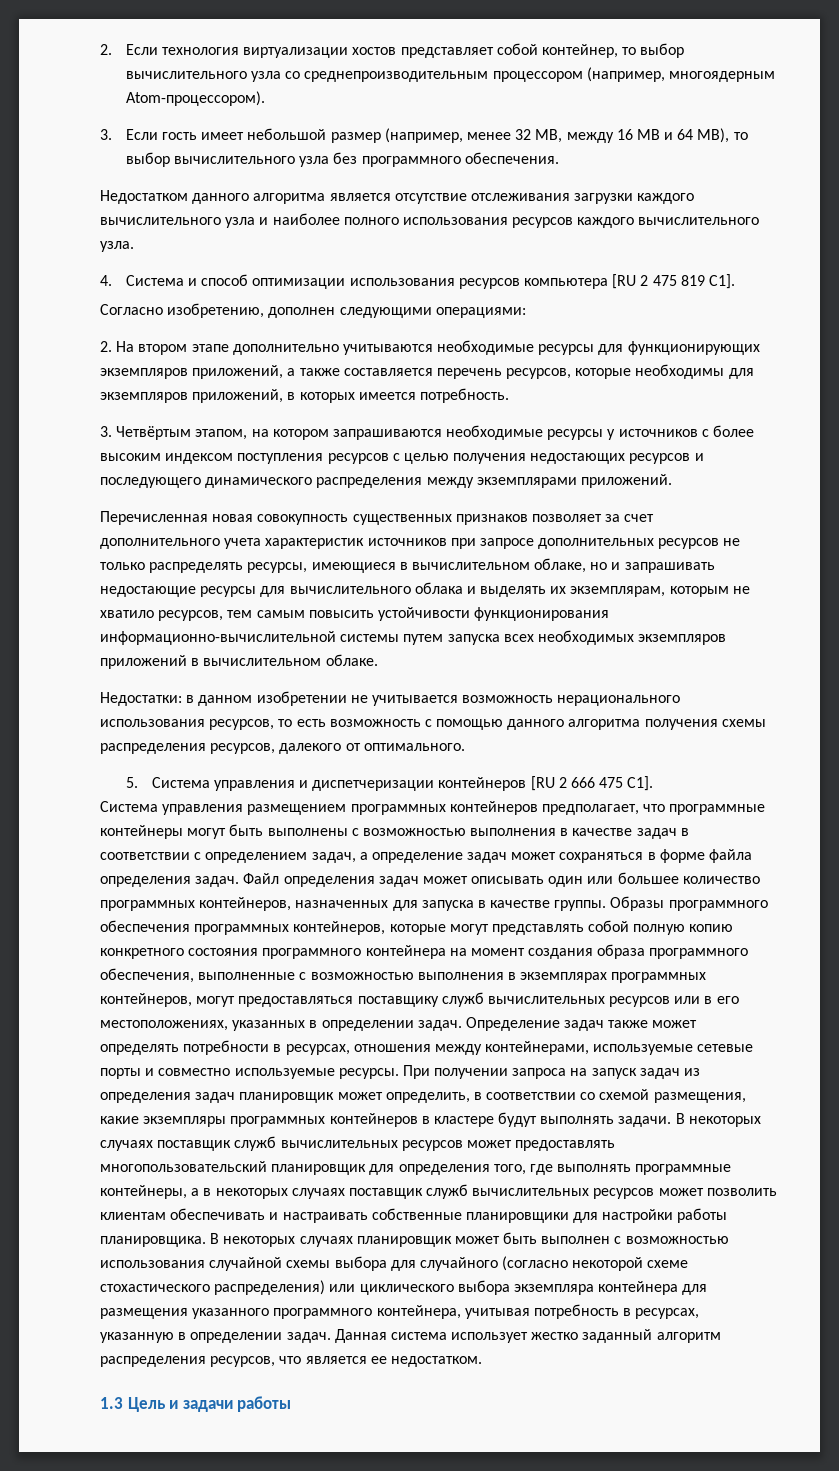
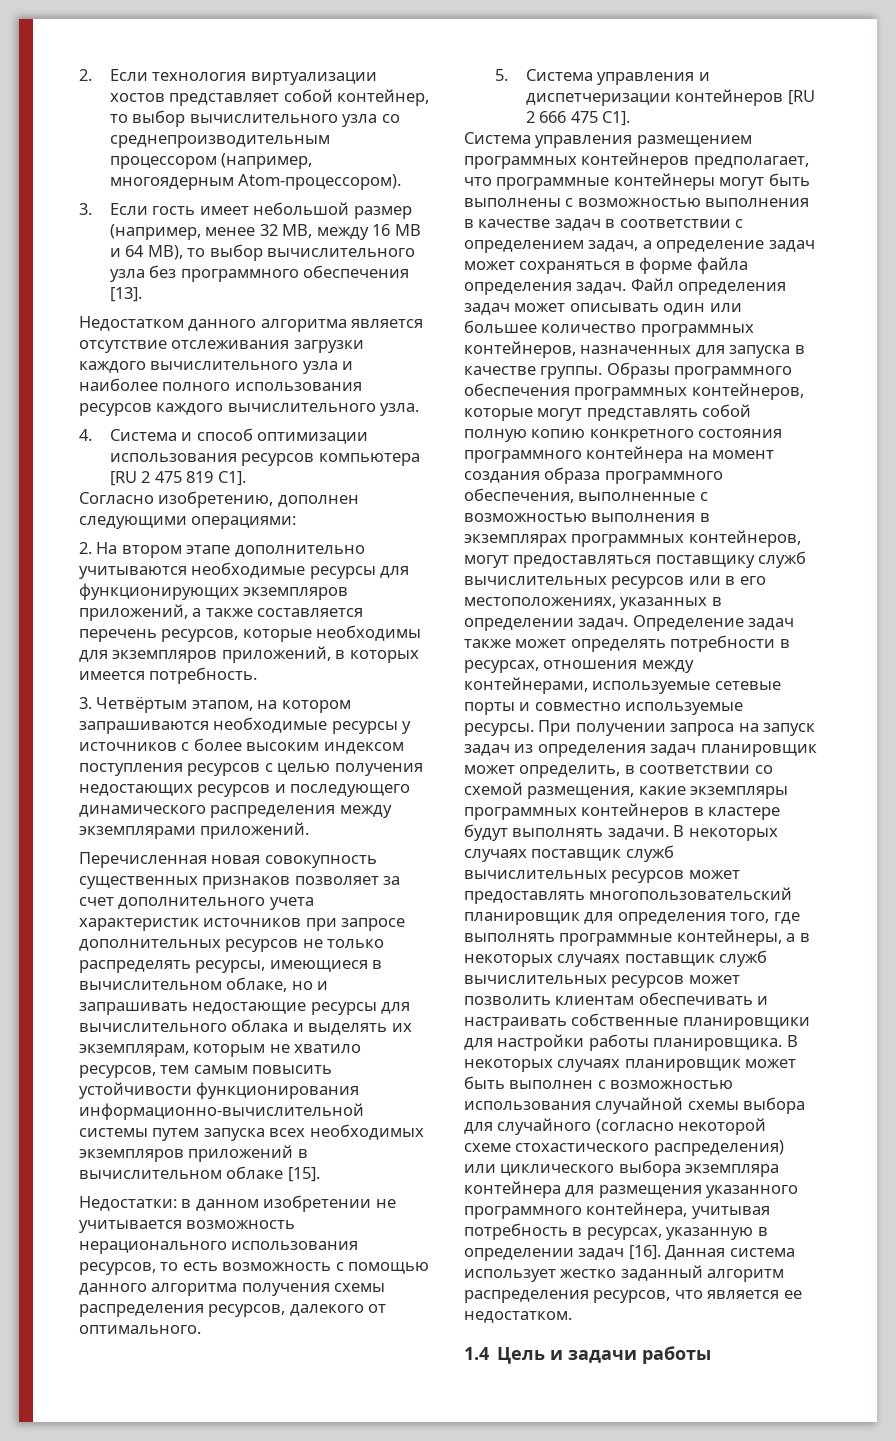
- 3. Если гость имеет небольшой размер (например, менее 32 MB, между 16 MB и 64 MB), то выбор вычислительного узла без программного обеспечения.
+ 3. Если гость имеет небольшой размер (например, менее 32 MB, между 16 MB и 64 MB), то выбор вычислительного узла без программного обеспечения [13].
- Перечисленная новая совокупность существенных признаков позволяет за счет дополнительного учета характеристик источников при запросе дополнительных ресурсов не только распределять ресурсы, имеющиеся в вычислительном облаке, но и запрашивать недостающие ресурсы для вычислительного облака и выделять их экземплярам, которым не хватило ресурсов, тем самым повысить устойчивости функционирования информационно-вычислительной системы путем запуска всех необходимых экземпляров приложений в вычислительном облаке.
+ Перечисленная новая совокупность существенных признаков позволяет за счет дополнительного учета характеристик источников при запросе дополнительных ресурсов не только распределять ресурсы, имеющиеся в вычислительном облаке, но и запрашивать недостающие ресурсы для вычислительного облака и выделять их экземплярам, которым не хватило ресурсов, тем самым повысить устойчивости функционирования информационно-вычислительной системы путем запуска всех необходимых экземпляров приложений в вычислительном облаке [15].
- В некоторых случаях планировщик может быть выполнен с возможностью использования случайной схемы выбора для случайного (согласно некоторой схеме стохастического распределения) или циклического выбора экземпляра контейнера для размещения указанного программного контейнера, учитывая потребность в ресурсах, указанную в определении задач.
+ В некоторых случаях планировщик может быть выполнен с возможностью использования случайной схемы выбора для случайного (согласно некоторой схеме стохастического распределения) или циклического выбора экземпляра контейнера для размещения указанного программного контейнера, учитывая потребность в ресурсах, указанную в определении задач [16].
- 1.3 Цель и задачи работы
+ 1.4 Цель и задачи работы

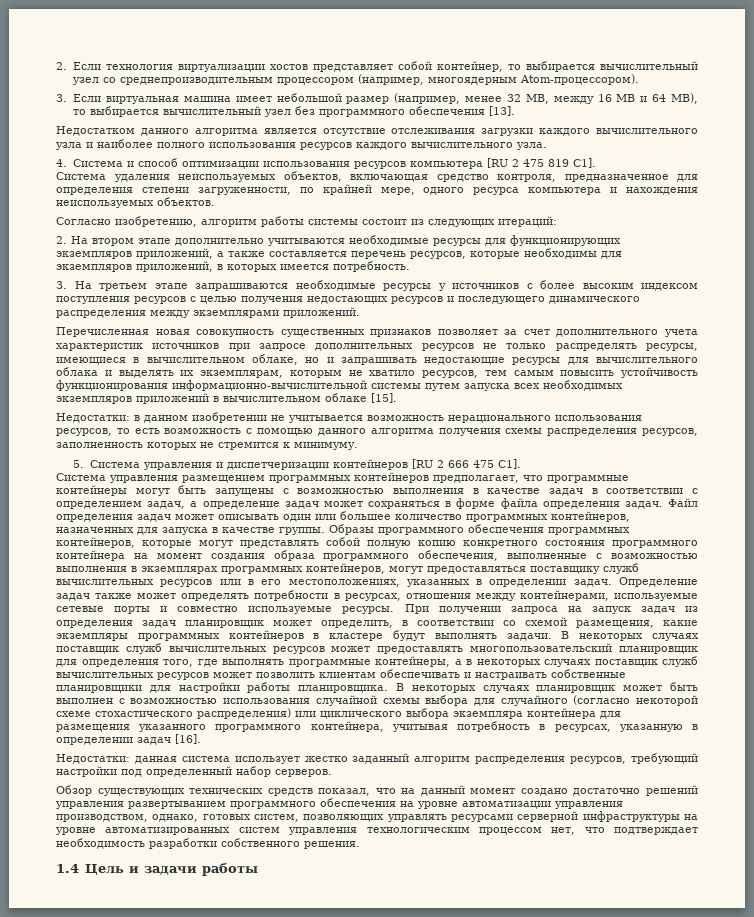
- 2. Если технология виртуализации хостов представляет собой контейнер, то выбор вычислительного узла со среднепроизводительным процессором (например, многоядерным Atom-процессором).
+ 2. Если технология виртуализации хостов представляет собой контейнер, то выбирается вычислительный узел со среднепроизводительным процессором (например, многоядерным Atom-процессором).
- 3. Если гость имеет небольшой размер (например, менее 32 MB, между 16 MB и 64 MB), то выбор вычислительного узла без программного обеспечения [13].
+ 3. Если виртуальная машина имеет небольшой размер (например, менее 32 MB, между 16 MB и 64 MB), то выбирается вычислительный узел без программного обеспечения [13].
- Согласно изобретению, дополнен следующими операциями:
+ Система удаления неиспользуемых объектов, включающая средство контроля, предназначенное для определения степени загруженности, по крайней мере, одного ресурса компьютера и нахождения неиспользуемых объектов.
+ Согласно изобретению, алгоритм работы системы состоит из следующих итераций:
- 3. Четвёртым этапом, на котором запрашиваются необходимые ресурсы у источников с более высоким индексом поступления ресурсов с целью получения недостающих ресурсов и последующего динамического распределения между экземплярами приложений.
+ 3. На третьем этапе запрашиваются необходимые ресурсы у источников с более высоким индексом поступления ресурсов с целью получения недостающих ресурсов и последующего динамического распределения между экземплярами приложений.
- Перечисленная новая совокупность существенных признаков позволяет за счет дополнительного учета характеристик источников при запросе дополнительных ресурсов не только распределять ресурсы, имеющиеся в вычислительном облаке, но и запрашивать недостающие ресурсы для вычислительного облака и выделять их экземплярам, которым не хватило ресурсов, тем самым повысить устойчивости функционирования информационно-вычислительной системы путем запуска всех необходимых экземпляров приложений в вычислительном облаке [15].
+ Перечисленная новая совокупность существенных признаков позволяет за счет дополнительного учета характеристик источников при запросе дополнительных ресурсов не только распределять ресурсы, имеющиеся в вычислительном облаке, но и запрашивать недостающие ресурсы для вычислительного облака и выделять их экземплярам, которым не хватило ресурсов, тем самым повысить устойчивость функционирования информационно-вычислительной системы путем запуска всех необходимых экземпляров приложений в вычислительном облаке [15].
- Недостатки: в данном изобретении не учитывается возможность нерационального использования ресурсов, то есть возможность с помощью данного алгоритма получения схемы распределения ресурсов, далекого от оптимального.
+ Недостатки: в данном изобретении не учитывается возможность нерационального использования ресурсов, то есть возможность с помощью данного алгоритма получения схемы распределения ресурсов, заполненность которых не стремится к минимуму.
- Система управления размещением программных контейнеров предполагает, что программные контейнеры могут быть выполнены с возможностью выполнения в качестве задач в соответствии с определением задач, а определение задач может сохраняться в форме файла определения задач.
+ Система управления размещением программных контейнеров предполагает, что программные контейнеры могут быть запущены с возможностью выполнения в качестве задач в соответствии с определением задач, а определение задач может сохраняться в форме файла определения задач.
- В некоторых случаях планировщик может быть выполнен с возможностью использования случайной схемы выбора для случайного (согласно некоторой схеме стохастического распределения) или циклического выбора экземпляра контейнера для размещения указанного программного контейнера, учитывая потребность в ресурсах, указанную в определении задач [16]. Данная система использует жестко заданный алгоритм распределения ресурсов, что является ее недостатком.
+ В некоторых случаях планировщик может быть выполнен с возможностью использования случайной схемы выбора для случайного (согласно некоторой схеме стохастического распределения) или циклического выбора экземпляра контейнера для размещения указанного программного контейнера, учитывая потребность в ресурсах, указанную в определении задач [16].
+ Недостатки: данная система использует жестко заданный алгоритм распределения ресурсов, требующий настройки под определенный набор серверов.
+ Обзор существующих технических средств показал, что на данный момент создано достаточно решений управления развертыванием программного обеспечения на уровне автоматизации управления производством, однако, готовых систем, позволяющих управлять ресурсами серверной инфраструктуры на уровне автоматизированных систем управления технологическим процессом нет, что подтверждает необходимость разработки собственного решения.

